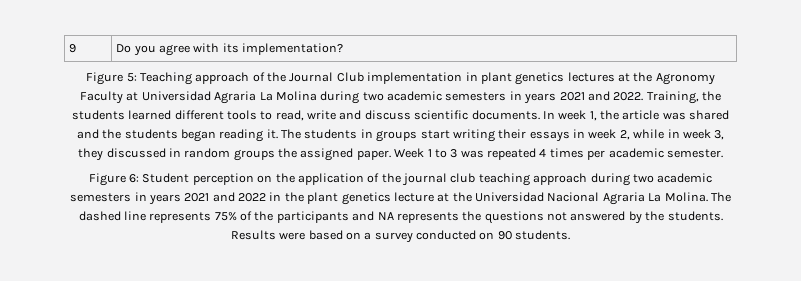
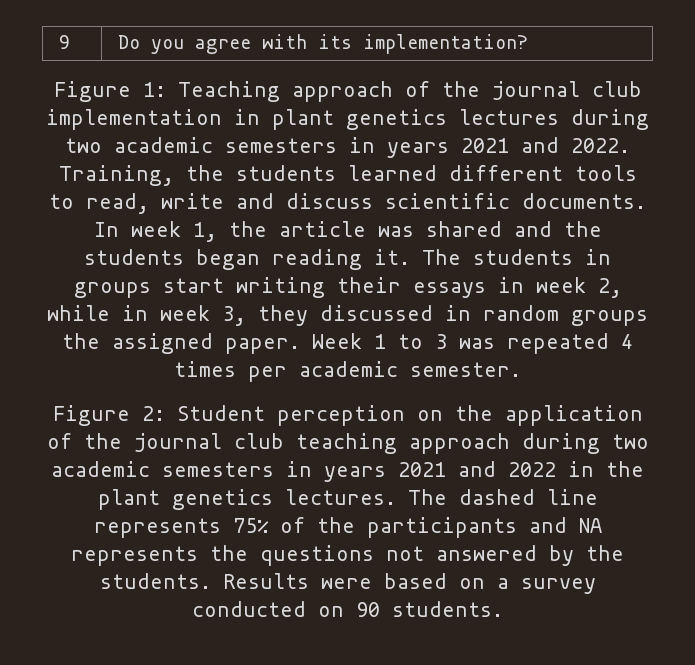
- Figure 5: Teaching approach of the Journal Club implementation in plant genetics lectures at the Agronomy Faculty at Universidad Agraria La Molina during two academic semesters in years 2021 and 2022.
+ Figure 1: Teaching approach of the journal club implementation in plant genetics lectures during two academic semesters in years 2021 and 2022.
- Figure 6: Student perception on the application of the journal club teaching approach during two academic semesters in years 2021 and 2022 in the plant genetics lecture at the Universidad Nacional Agraria La Molina.
+ Figure 2: Student perception on the application of the journal club teaching approach during two academic semesters in years 2021 and 2022 in the plant genetics lectures.

